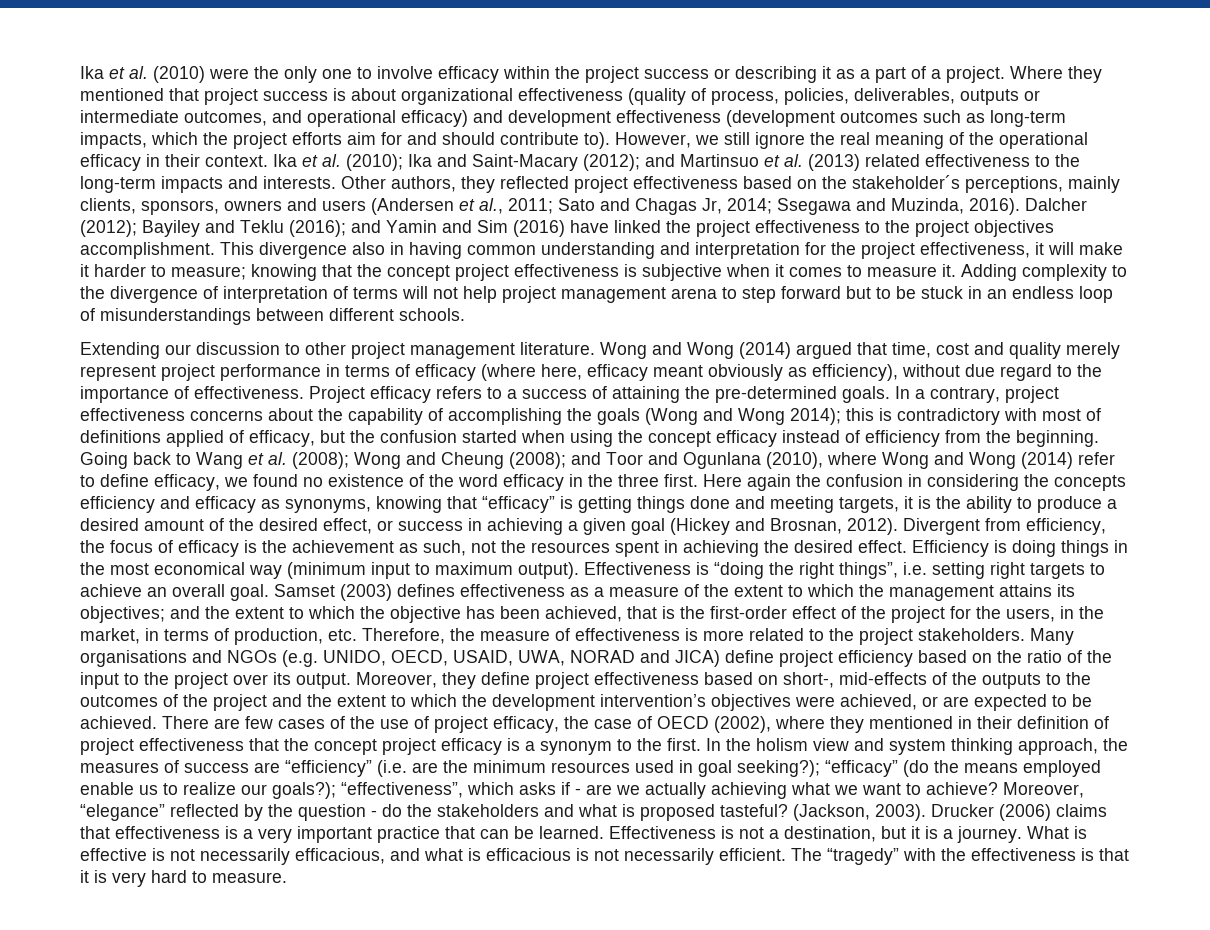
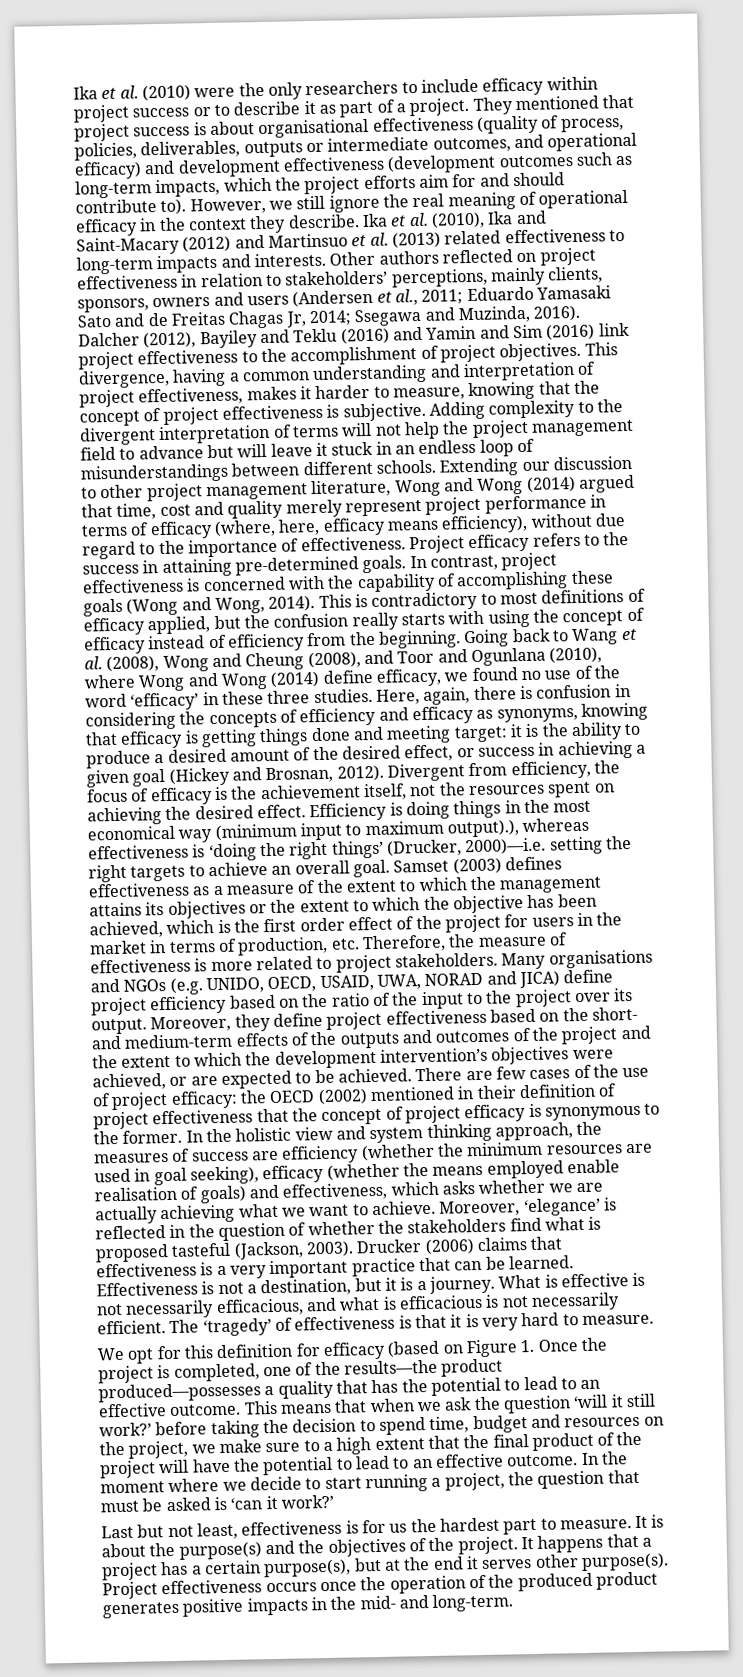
- Ika et al. (2010) were the only one to involve efficacy within the project success or describing it as a part of a project.
+ Ika et al. (2010) were the only researchers to include efficacy within project success or to describe it as part of a project.
- Where they mentioned that project success is about organizational effectiveness (quality of process, policies, deliverables, outputs or intermediate outcomes, and operational efficacy) and development effectiveness (development outcomes such as long-term impacts, which the project efforts aim for and should contribute to).
+ They mentioned that project success is about organisational effectiveness (quality of process, policies, deliverables, outputs or intermediate outcomes, and operational efficacy) and development effectiveness (development outcomes such as long-term impacts, which the project efforts aim for and should contribute to).
- However, we still ignore the real meaning of the operational efficacy in their context. Ika et al. (2010); Ika and Saint-Macary (2012); and Martinsuo et al. (2013) related effectiveness to the long-term impacts and interests.
+ However, we still ignore the real meaning of operational efficacy in the context they describe. Ika et al. (2010), Ika and Saint-Macary (2012) and Martinsuo et al. (2013) related effectiveness to long-term impacts and interests.
- Other authors, they reflected project effectiveness based on the stakeholder´s perceptions, mainly clients, sponsors, owners and users (Andersen et al., 2011; Sato and Chagas Jr, 2014; Ssegawa and Muzinda, 2016).
+ Other authors reflected on project effectiveness in relation to stakeholders’ perceptions, mainly clients, sponsors, owners and users (Andersen et al., 2011; Eduardo Yamasaki Sato and de Freitas Chagas Jr, 2014; Ssegawa and Muzinda, 2016).
- Dalcher (2012); Bayiley and Teklu (2016); and Yamin and Sim (2016) have linked the project effectiveness to the project objectives accomplishment. This divergence also in having common understanding and interpretation for the project effectiveness, it will make it harder to measure; knowing that the concept project effectiveness is subjective when it comes to measure it.
+ Dalcher (2012), Bayiley and Teklu (2016) and Yamin and Sim (2016) link project effectiveness to the accomplishment of project objectives. This divergence, having a common understanding and interpretation of project effectiveness, makes it harder to measure, knowing that the concept of project effectiveness is subjective.
- Adding complexity to the divergence of interpretation of terms will not help project management arena to step forward but to be stuck in an endless loop of misunderstandings between different schools.
- Extending our discussion to other project management literature. Wong and Wong (2014) argued that time, cost and quality merely represent project performance in terms of efficacy (where here, efficacy meant obviously as efficiency), without due regard to the importance of effectiveness.
+ Adding complexity to the divergent interpretation of terms will not help the project management field to advance but will leave it stuck in an endless loop of misunderstandings between different schools. Extending our discussion to other project management literature, Wong and Wong (2014) argued that time, cost and quality merely represent project performance in terms of efficacy (where, here, efficacy means efficiency), without due regard to the importance of effectiveness.
- Project efficacy refers to a success of attaining the pre-determined goals. In a contrary, project effectiveness concerns about the capability of accomplishing the goals (Wong and Wong 2014); this is contradictory with most of definitions applied of efficacy, but the confusion started when using the concept efficacy instead of efficiency from the beginning.
+ Project efficacy refers to the success in attaining pre-determined goals. In contrast, project effectiveness is concerned with the capability of accomplishing these goals (Wong and Wong, 2014). This is contradictory to most definitions of efficacy applied, but the confusion really starts with using the concept of efficacy instead of efficiency from the beginning.
- Going back to Wang et al. (2008); Wong and Cheung (2008); and Toor and Ogunlana (2010), where Wong and Wong (2014) refer to define efficacy, we found no existence of the word efficacy in the three first. Here again the confusion in considering the concepts efficiency and efficacy as synonyms, knowing that “efficacy” is getting things done and meeting targets, it is the ability to produce a desired amount of the desired effect, or success in achieving a given goal (Hickey and Brosnan, 2012).
+ Going back to Wang et al. (2008), Wong and Cheung (2008), and Toor and Ogunlana (2010), where Wong and Wong (2014) define efficacy, we found no use of the word ‘efficacy’ in these three studies. Here, again, there is confusion in considering the concepts of efficiency and efficacy as synonyms, knowing that efficacy is getting things done and meeting target: it is the ability to produce a desired amount of the desired effect, or success in achieving a given goal (Hickey and Brosnan, 2012).
- Divergent from efficiency, the focus of efficacy is the achievement as such, not the resources spent in achieving the desired effect.
+ Divergent from efficiency, the focus of efficacy is the achievement itself, not the resources spent on achieving the desired effect.
- Efficiency is doing things in the most economical way (minimum input to maximum output). Effectiveness is “doing the right things”, i.e. setting right targets to achieve an overall goal.
+ Efficiency is doing things in the most economical way (minimum input to maximum output).), whereas effectiveness is ‘doing the right things’ (Drucker, 2000)—i.e. setting the right targets to achieve an overall goal.
- Samset (2003) defines effectiveness as a measure of the extent to which the management attains its objectives; and the extent to which the objective has been achieved, that is the first-order effect of the project for the users, in the market, in terms of production, etc. Therefore, the measure of effectiveness is more related to the project stakeholders.
+ Samset (2003) defines effectiveness as a measure of the extent to which the management attains its objectives or the extent to which the objective has been achieved, which is the first order effect of the project for users in the market in terms of production, etc. Therefore, the measure of effectiveness is more related to project stakeholders.
- Moreover, they define project effectiveness based on short-, mid-effects of the outputs to the outcomes of the project and the extent to which the development intervention’s objectives were achieved, or are expected to be achieved.
+ Moreover, they define project effectiveness based on the short- and medium-term effects of the outputs and outcomes of the project and the extent to which the development intervention’s objectives were achieved, or are expected to be achieved.
- There are few cases of the use of project efficacy, the case of OECD (2002), where they mentioned in their definition of project effectiveness that the concept project efficacy is a synonym to the first. In the holism view and system thinking approach, the measures of success are “efficiency” (i.e. are the minimum resources used in goal seeking?); “efficacy” (do the means employed enable us to realize our goals?); “effectiveness”, which asks if - are we actually achieving what we want to achieve? Moreover, “elegance” reflected by the question - do the stakeholders and what is proposed tasteful? (Jackson, 2003).
+ There are few cases of the use of project efficacy: the OECD (2002) mentioned in their definition of project effectiveness that the concept of project efficacy is synonymous to the former. In the holistic view and system thinking approach, the measures of success are efficiency (whether the minimum resources are used in goal seeking), efficacy (whether the means employed enable realisation of goals) and effectiveness, which asks whether we are actually achieving what we want to achieve. Moreover, ‘elegance’ is reflected in the question of whether the stakeholders find what is proposed tasteful (Jackson, 2003).
- The “tragedy” with the effectiveness is that it is very hard to measure.
+ The ‘tragedy’ of effectiveness is that it is very hard to measure.
+ We opt for this definition for efficacy (based on Figure 1. Once the project is completed, one of the results—the product produced—possesses a quality that has the potential to lead to an effective outcome. This means that when we ask the question ‘will it still work?’ before taking the decision to spend time, budget and resources on the project, we make sure to a high extent that the final product of the project will have the potential to lead to an effective outcome. In the moment where we decide to start running a project, the question that must be asked is ‘can it work?’
+ Last but not least, effectiveness is for us the hardest part to measure. It is about the purpose(s) and the objectives of the project. It happens that a project has a certain purpose(s), but at the end it serves other purpose(s). Project effectiveness occurs once the operation of the produced product generates positive impacts in the mid- and long-term.

